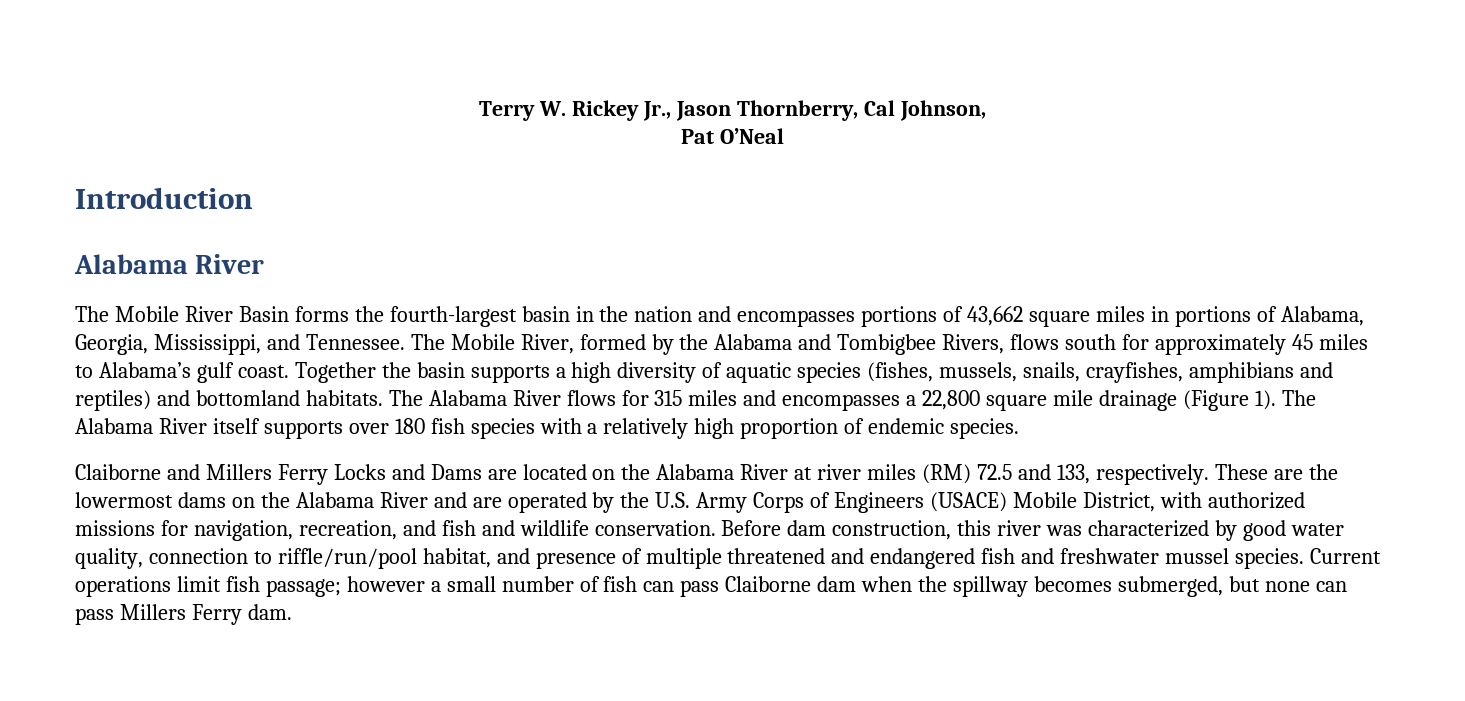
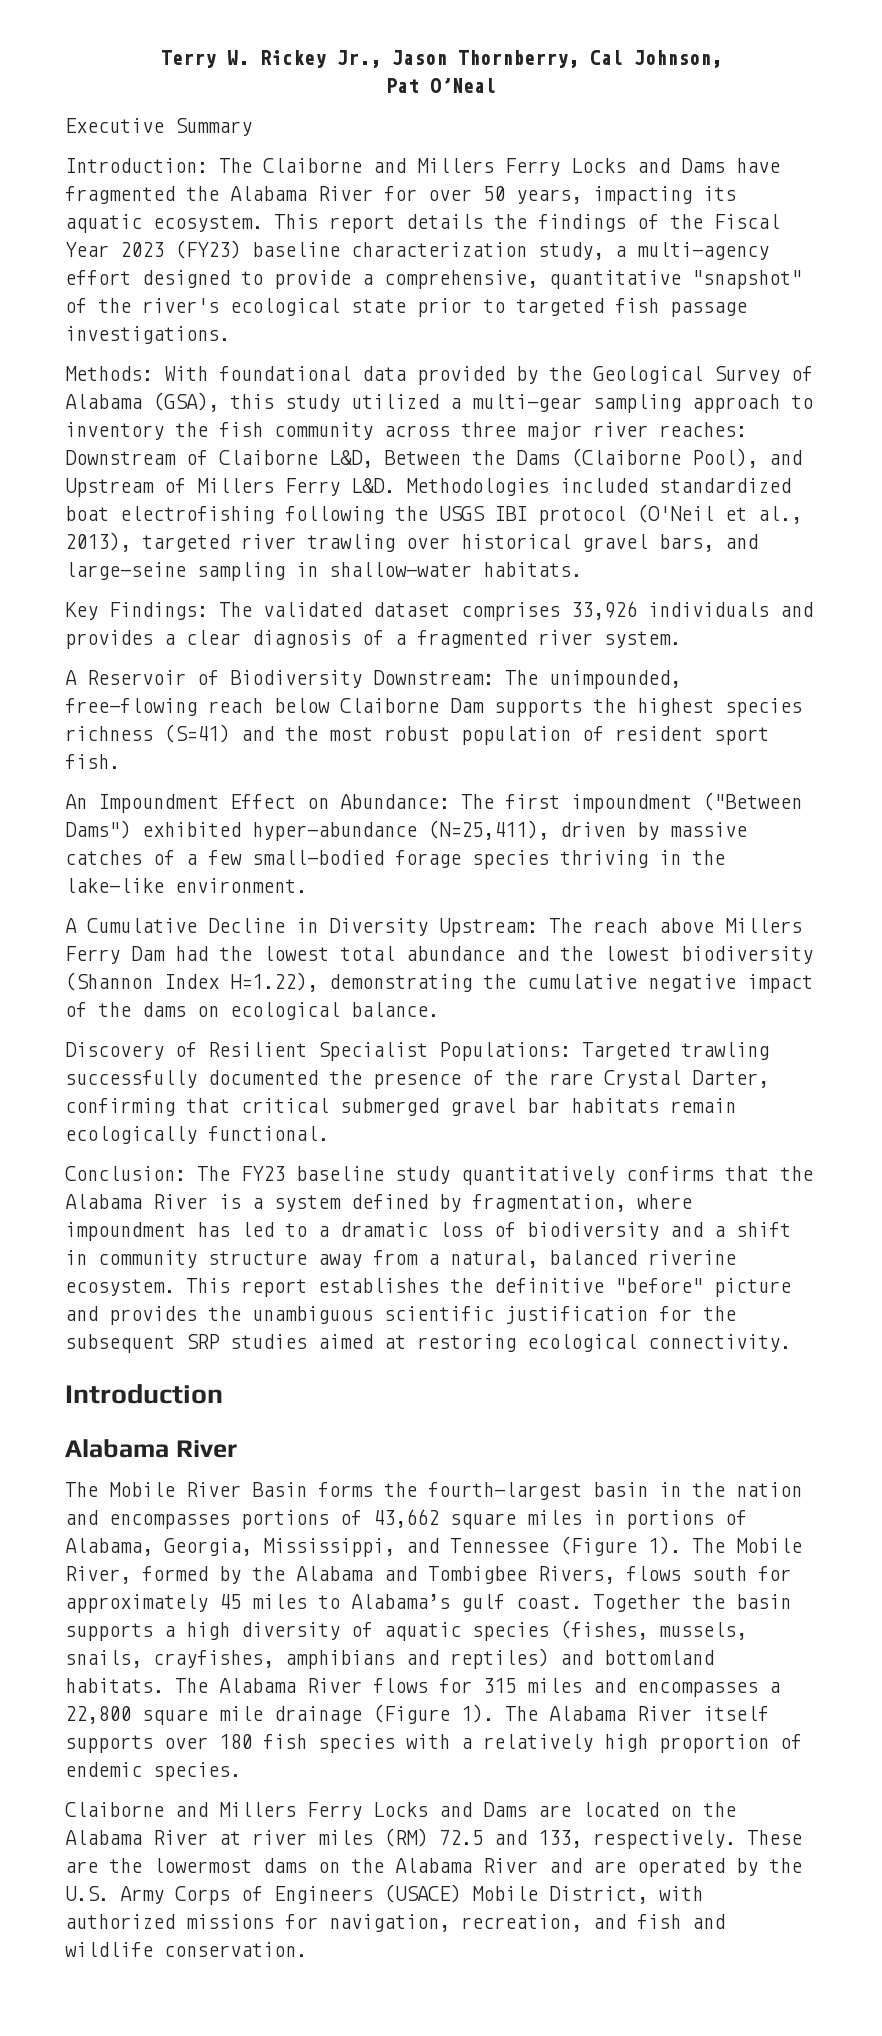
+ Executive Summary
+ Introduction: The Claiborne and Millers Ferry Locks and Dams have fragmented the Alabama River for over 50 years, impacting its aquatic ecosystem. This report details the findings of the Fiscal Year 2023 (FY23) baseline characterization study, a multi-agency effort designed to provide a comprehensive, quantitative "snapshot" of the river's ecological state prior to targeted fish passage investigations.
+ Methods: With foundational data provided by the Geological Survey of Alabama (GSA), this study utilized a multi-gear sampling approach to inventory the fish community across three major river reaches: Downstream of Claiborne L&D, Between the Dams (Claiborne Pool), and Upstream of Millers Ferry L&D. Methodologies included standardized boat electrofishing following the USGS IBI protocol (O'Neil et al., 2013), targeted river trawling over historical gravel bars, and large-seine sampling in shallow-water habitats.
+ Key Findings: The validated dataset comprises 33,926 individuals and provides a clear diagnosis of a fragmented river system.
+ A Reservoir of Biodiversity Downstream: The unimpounded, free-flowing reach below Claiborne Dam supports the highest species richness (S=41) and the most robust population of resident sport fish.
+ An Impoundment Effect on Abundance: The first impoundment ("Between Dams") exhibited hyper-abundance (N=25,411), driven by massive catches of a few small-bodied forage species thriving in the lake-like environment.
+ A Cumulative Decline in Diversity Upstream: The reach above Millers Ferry Dam had the lowest total abundance and the lowest biodiversity (Shannon Index H=1.22), demonstrating the cumulative negative impact of the dams on ecological balance.
+ Discovery of Resilient Specialist Populations: Targeted trawling successfully documented the presence of the rare Crystal Darter, confirming that critical submerged gravel bar habitats remain ecologically functional.
+ Conclusion: The FY23 baseline study quantitatively confirms that the Alabama River is a system defined by fragmentation, where impoundment has led to a dramatic loss of biodiversity and a shift in community structure away from a natural, balanced riverine ecosystem. This report establishes the definitive "before" picture and provides the unambiguous scientific justification for the subsequent SRP studies aimed at restoring ecological connectivity.
- The Mobile River Basin forms the fourth-largest basin in the nation and encompasses portions of 43,662 square miles in portions of Alabama, Georgia, Mississippi, and Tennessee.
+ The Mobile River Basin forms the fourth-largest basin in the nation and encompasses portions of 43,662 square miles in portions of Alabama, Georgia, Mississippi, and Tennessee (Figure 1).
- Before dam construction, this river was characterized by good water quality, connection to riffle/run/pool habitat, and presence of multiple threatened and endangered fish and freshwater mussel species. Current operations limit fish passage; however a small number of fish can pass Claiborne dam when the spillway becomes submerged, but none can pass Millers Ferry dam.

